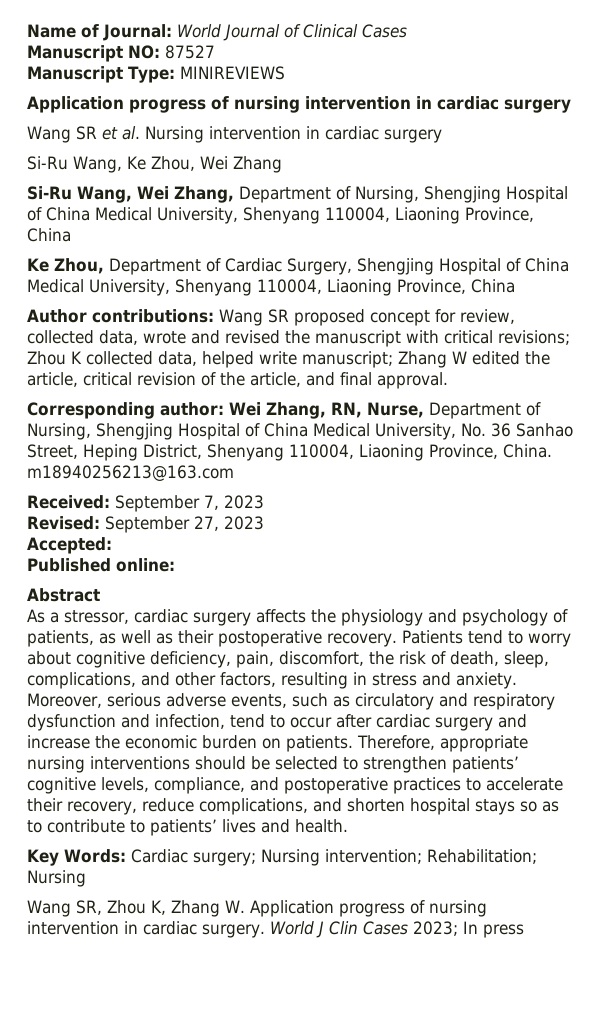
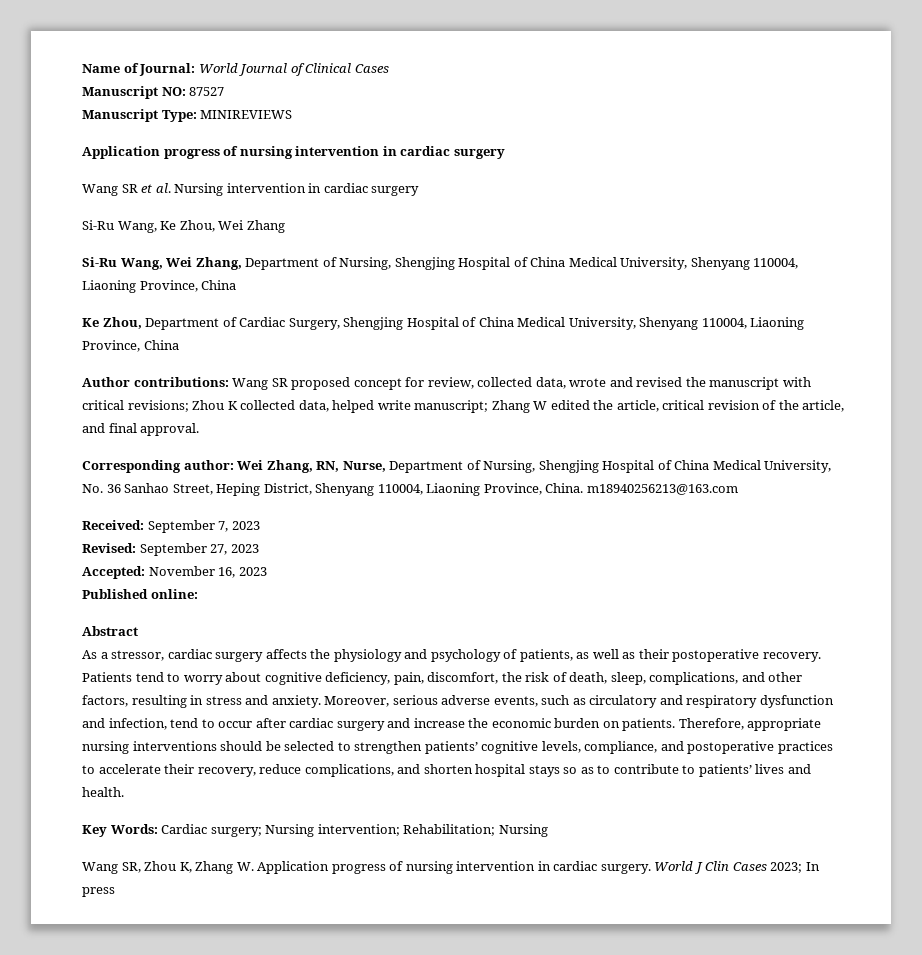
- Accepted:
+ Accepted: November 16, 2023

